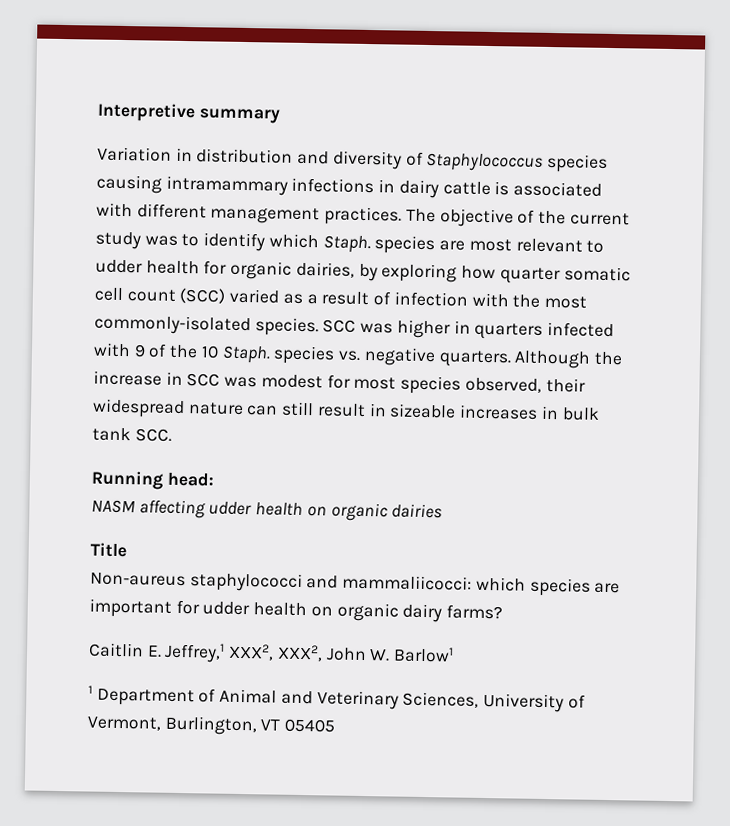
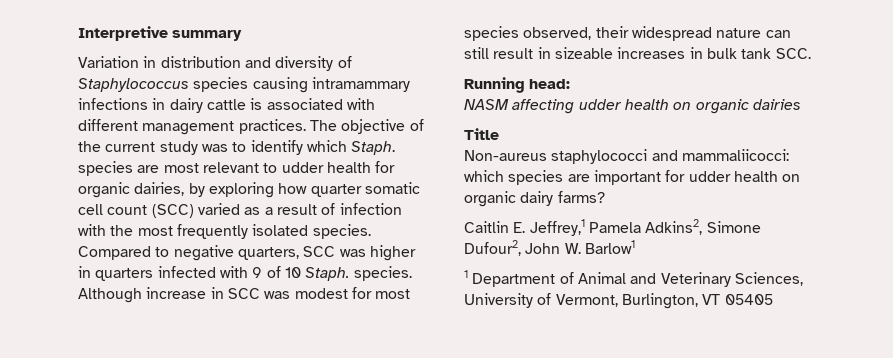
- The objective of the current study was to identify which Staph. species are most relevant to udder health for organic dairies, by exploring how quarter somatic cell count (SCC) varied as a result of infection with the most commonly-isolated species. SCC was higher in quarters infected with 9 of the 10 Staph. species vs. negative quarters. Although the increase in SCC was modest for most species observed, their widespread nature can still result in sizeable increases in bulk tank SCC.
+ The objective of the current study was to identify which Staph. species are most relevant to udder health for organic dairies, by exploring how quarter somatic cell count (SCC) varied as a result of infection with the most frequently isolated species. Compared to negative quarters, SCC was higher in quarters infected with 9 of 10 Staph. species. Although increase in SCC was modest for most species observed, their widespread nature can still result in sizeable increases in bulk tank SCC.
- Caitlin E. Jeffrey,1 XXX2, XXX2, John W. Barlow1
+ Caitlin E. Jeffrey,1 Pamela Adkins2, Simone Dufour2, John W. Barlow1

